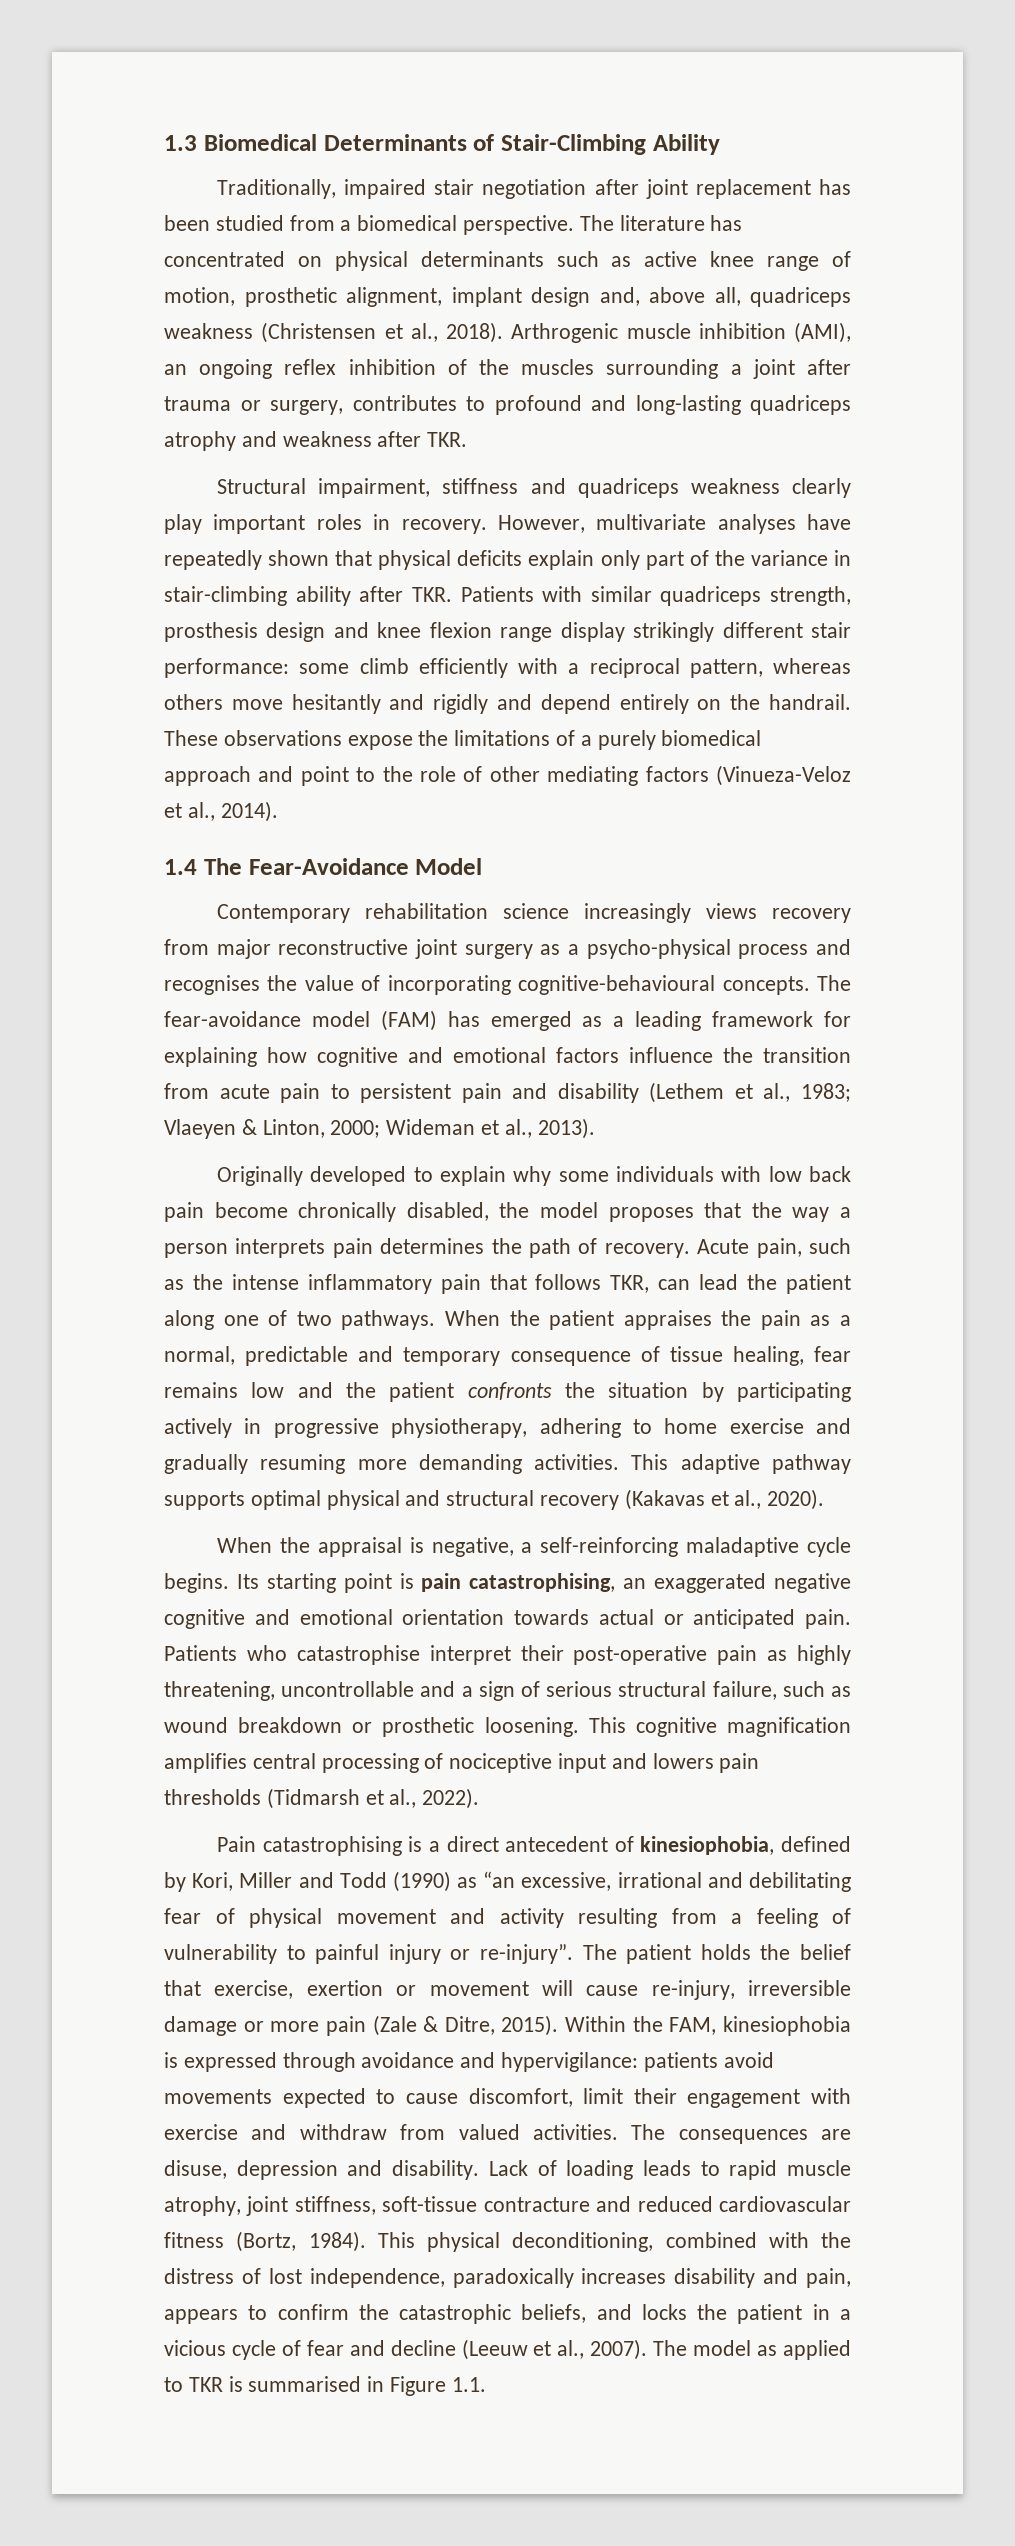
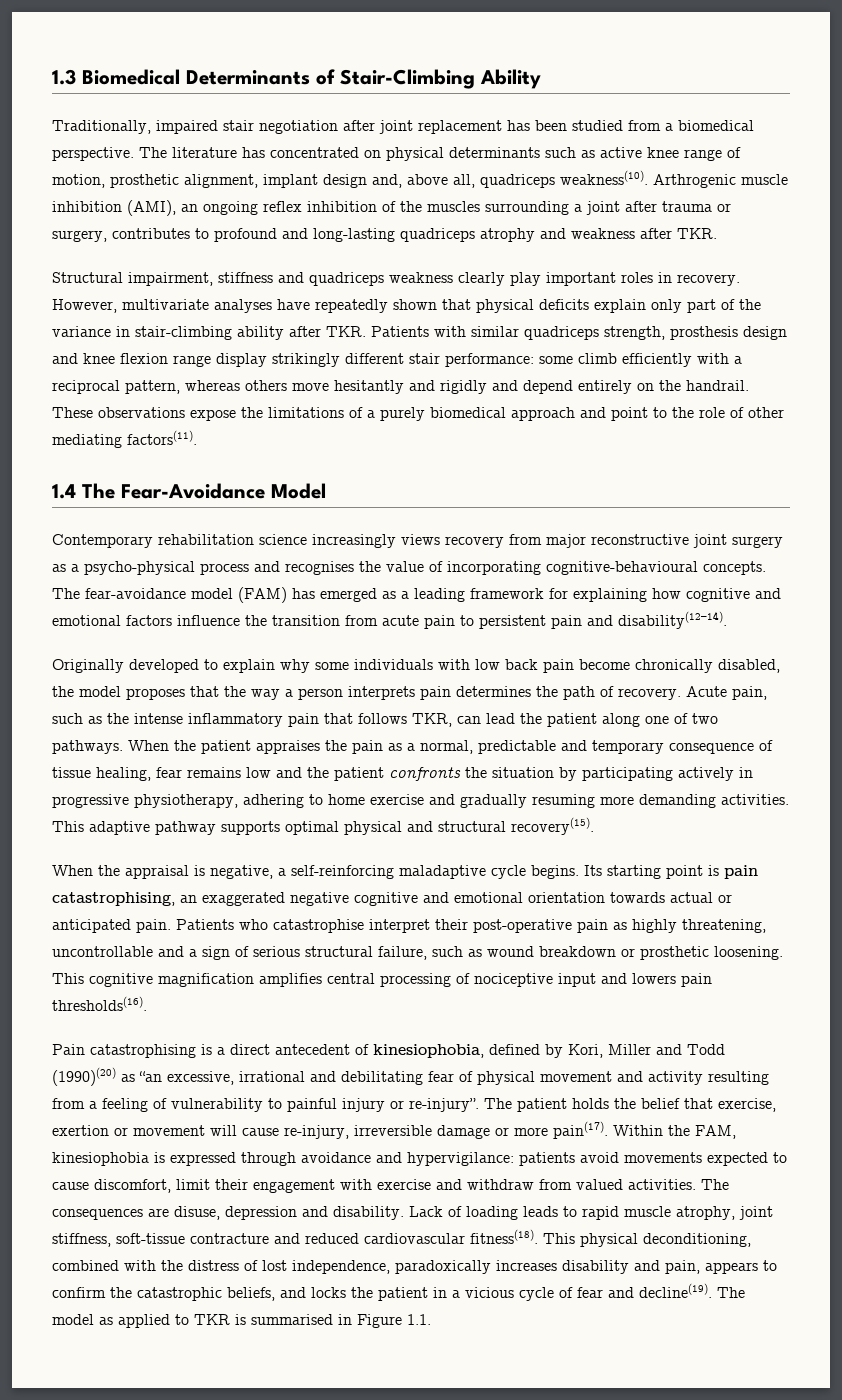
- The literature has concentrated on physical determinants such as active knee range of motion, prosthetic alignment, implant design and, above all, quadriceps weakness (Christensen et al., 2018).
+ The literature has concentrated on physical determinants such as active knee range of motion, prosthetic alignment, implant design and, above all, quadriceps weakness(10).
- These observations expose the limitations of a purely biomedical approach and point to the role of other mediating factors (Vinueza-Veloz et al., 2014).
+ These observations expose the limitations of a purely biomedical approach and point to the role of other mediating factors(11).
- The fear-avoidance model (FAM) has emerged as a leading framework for explaining how cognitive and emotional factors influence the transition from acute pain to persistent pain and disability (Lethem et al., 1983; Vlaeyen & Linton, 2000; Wideman et al., 2013).
+ The fear-avoidance model (FAM) has emerged as a leading framework for explaining how cognitive and emotional factors influence the transition from acute pain to persistent pain and disability(12–14).
- This adaptive pathway supports optimal physical and structural recovery (Kakavas et al., 2020).
+ This adaptive pathway supports optimal physical and structural recovery(15).
- This cognitive magnification amplifies central processing of nociceptive input and lowers pain thresholds (Tidmarsh et al., 2022).
+ This cognitive magnification amplifies central processing of nociceptive input and lowers pain thresholds(16).
- Pain catastrophising is a direct antecedent of kinesiophobia, defined by Kori, Miller and Todd (1990) as “an excessive, irrational and debilitating fear of physical movement and activity resulting from a feeling of vulnerability to painful injury or re-injury”.
+ Pain catastrophising is a direct antecedent of kinesiophobia, defined by Kori, Miller and Todd (1990)(20) as “an excessive, irrational and debilitating fear of physical movement and activity resulting from a feeling of vulnerability to painful injury or re-injury”.
- The patient holds the belief that exercise, exertion or movement will cause re-injury, irreversible damage or more pain (Zale & Ditre, 2015).
+ The patient holds the belief that exercise, exertion or movement will cause re-injury, irreversible damage or more pain(17).
- Lack of loading leads to rapid muscle atrophy, joint stiffness, soft-tissue contracture and reduced cardiovascular fitness (Bortz, 1984).
+ Lack of loading leads to rapid muscle atrophy, joint stiffness, soft-tissue contracture and reduced cardiovascular fitness(18).
- This physical deconditioning, combined with the distress of lost independence, paradoxically increases disability and pain, appears to confirm the catastrophic beliefs, and locks the patient in a vicious cycle of fear and decline (Leeuw et al., 2007).
+ This physical deconditioning, combined with the distress of lost independence, paradoxically increases disability and pain, appears to confirm the catastrophic beliefs, and locks the patient in a vicious cycle of fear and decline(19).

